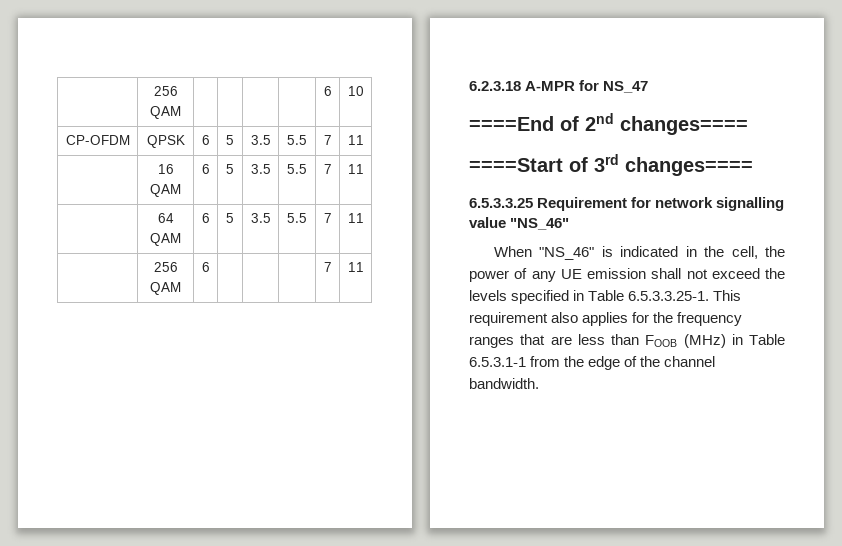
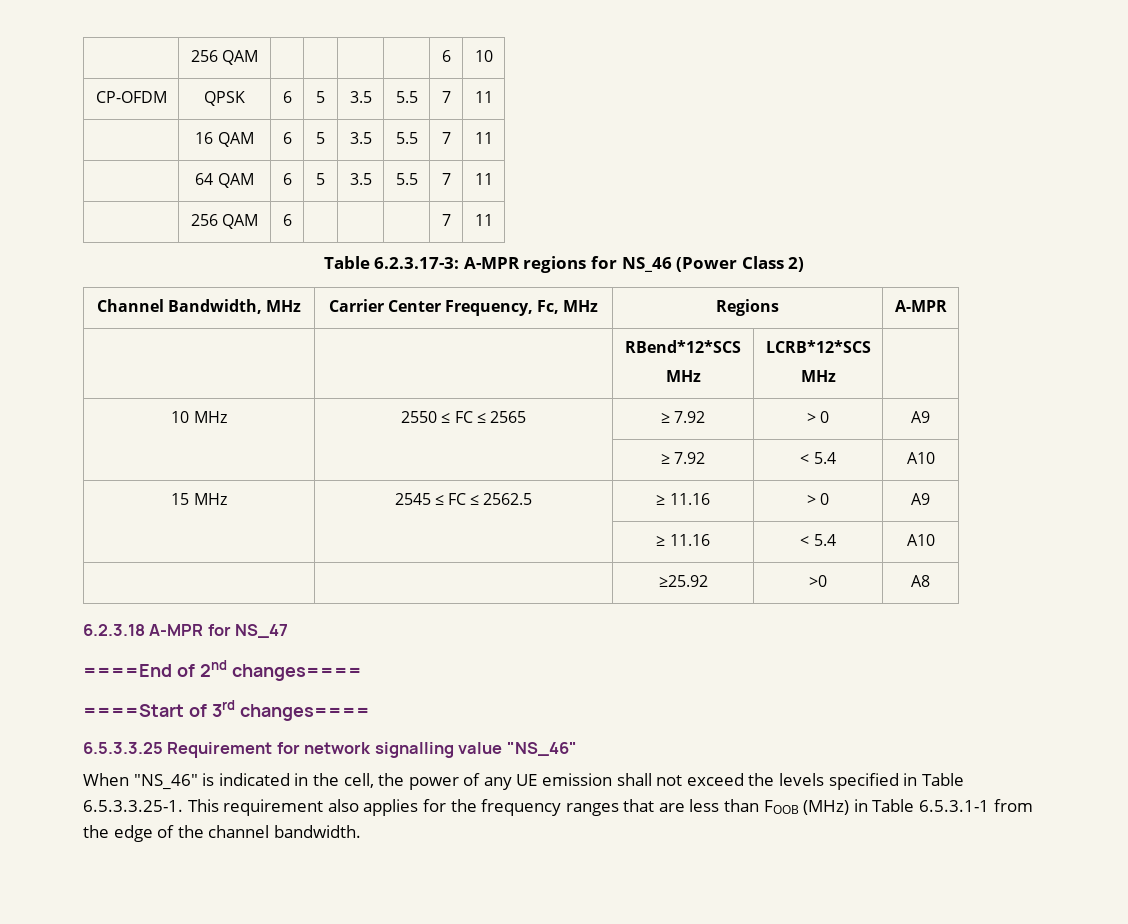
+ Table 6.2.3.17-3: A-MPR regions for NS_46 (Power Class 2)
+ Channel Bandwidth, MHz | Carrier Center Frequency, Fc, MHz | Regions | A-MPR
+ | | RBend*12*SCS
+ MHz | LCRB*12*SCS
+ MHz |
+ 10 MHz | 2550 ≤ FC ≤ 2565 | ≥ 7.92 | > 0 | A9
+ | | ≥ 7.92 | < 5.4 | A10
+ 15 MHz | 2545 ≤ FC ≤ 2562.5 | ≥ 11.16 | > 0 | A9
+ | | ≥ 11.16 | < 5.4 | A10
+ | | ≥25.92 | >0 | A8

